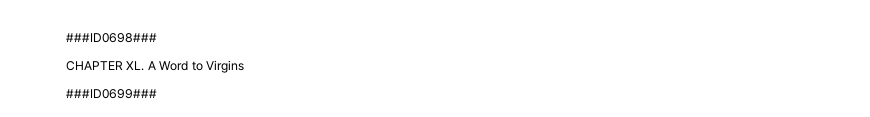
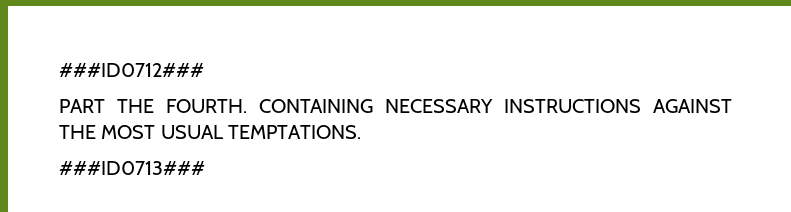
- ###ID0698###
- CHAPTER XL. A Word to Virgins
- ###ID0699###
+ ###ID0712###
+ PART THE FOURTH. CONTAINING NECESSARY INSTRUCTIONS AGAINST THE MOST USUAL TEMPTATIONS.
+ ###ID0713###

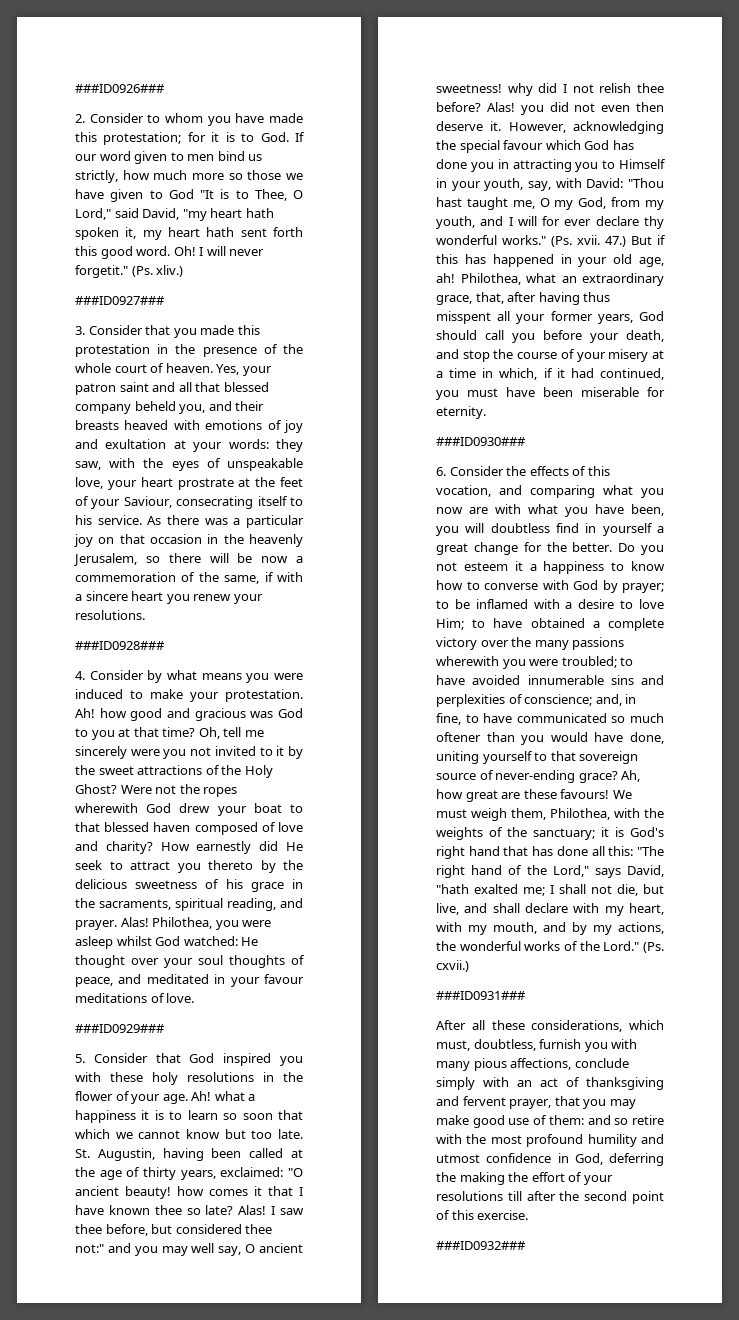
- ###ID0712###
- PART THE FOURTH. CONTAINING NECESSARY INSTRUCTIONS AGAINST THE MOST USUAL TEMPTATIONS.
- ###ID0713###
+ ###ID0926###
+ 2. Consider to whom you have made this protestation; for it is to God. If our word given to men bind us strictly, how much more so those we have given to God "It is to Thee, O Lord," said David, "my heart hath spoken it, my heart hath sent forth this good word. Oh! I will never forgetit." (Ps. xliv.)
+ ###ID0927###
+ 3. Consider that you made this protestation in the presence of the whole court of heaven. Yes, your patron saint and all that blessed company beheld you, and their breasts heaved with emotions of joy and exultation at your words: they saw, with the eyes of unspeakable love, your heart prostrate at the feet of your Saviour, consecrating itself to his service. As there was a particular joy on that occasion in the heavenly Jerusalem, so there will be now a commemoration of the same, if with a sincere heart you renew your resolutions.
+ ###ID0928###
+ 4. Consider by what means you were induced to make your protestation. Ah! how good and gracious was God to you at that time? Oh, tell me sincerely were you not invited to it by the sweet attractions of the Holy Ghost? Were not the ropes wherewith God drew your boat to that blessed haven composed of love and charity? How earnestly did He seek to attract you thereto by the delicious sweetness of his grace in the sacraments, spiritual reading, and prayer. Alas! Philothea, you were asleep whilst God watched: He thought over your soul thoughts of peace, and meditated in your favour meditations of love.
+ ###ID0929###
+ 5. Consider that God inspired you with these holy resolutions in the flower of your age. Ah! what a happiness it is to learn so soon that which we cannot know but too late. St. Augustin, having been called at the age of thirty years, exclaimed: "O ancient beauty! how comes it that I have known thee so late? Alas! I saw thee before, but considered thee not:" and you may well say, O ancient sweetness! why did I not relish thee before? Alas! you did not even then deserve it. However, acknowledging the special favour which God has done you in attracting you to Himself in your youth, say, with David: "Thou hast taught me, O my God, from my youth, and I will for ever declare thy wonderful works." (Ps. xvii. 47.) But if this has happened in your old age, ah! Philothea, what an extraordinary grace, that, after having thus misspent all your former years, God should call you before your death, and stop the course of your misery at a time in which, if it had continued, you must have been miserable for eternity.
+ ###ID0930###
+ 6. Consider the effects of this vocation, and comparing what you now are with what you have been, you will doubtless find in yourself a great change for the better. Do you not esteem it a happiness to know how to converse with God by prayer; to be inflamed with a desire to love Him; to have obtained a complete victory over the many passions wherewith you were troubled; to have avoided innumerable sins and perplexities of conscience; and, in fine, to have communicated so much oftener than you would have done, uniting yourself to that sovereign source of never-ending grace? Ah, how great are these favours! We must weigh them, Philothea, with the weights of the sanctuary; it is God's right hand that has done all this: "The right hand of the Lord," says David, "hath exalted me; I shall not die, but live, and shall declare with my heart, with my mouth, and by my actions, the wonderful works of the Lord." (Ps. cxvii.)
+ ###ID0931###
+ After all these considerations, which must, doubtless, furnish you with many pious affections, conclude simply with an act of thanksgiving and fervent prayer, that you may make good use of them: and so retire with the most profound humility and utmost confidence in God, deferring the making the effort of your resolutions till after the second point of this exercise.
+ ###ID0932###

